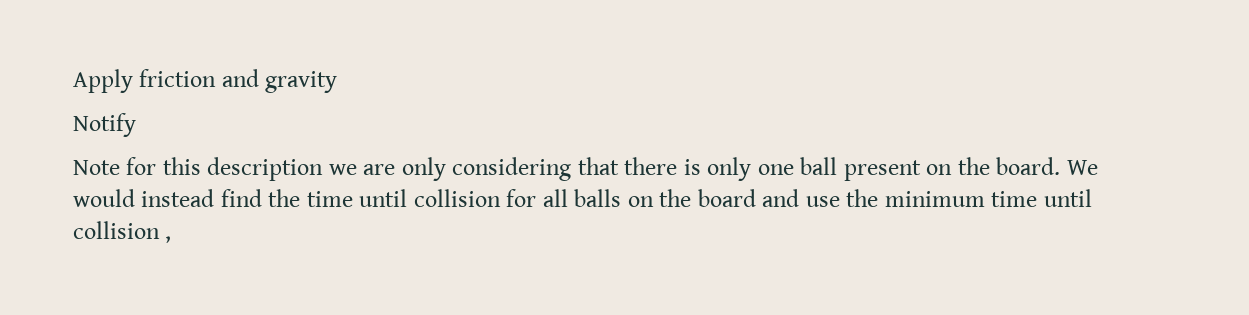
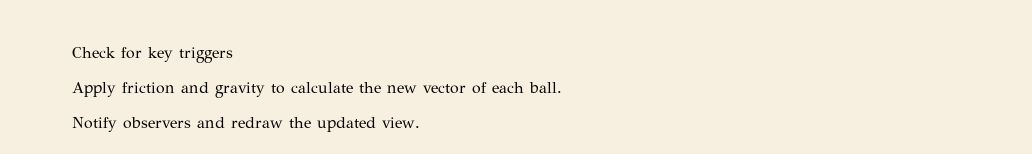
+ Check for key triggers
- Apply friction and gravity
- Notify
- Note for this description we are only considering that there is only one ball present on the board. We would instead find the time until collision for all balls on the board and use the minimum time until collision ,
+ Apply friction and gravity to calculate the new vector of each ball.
+ Notify observers and redraw the updated view.

